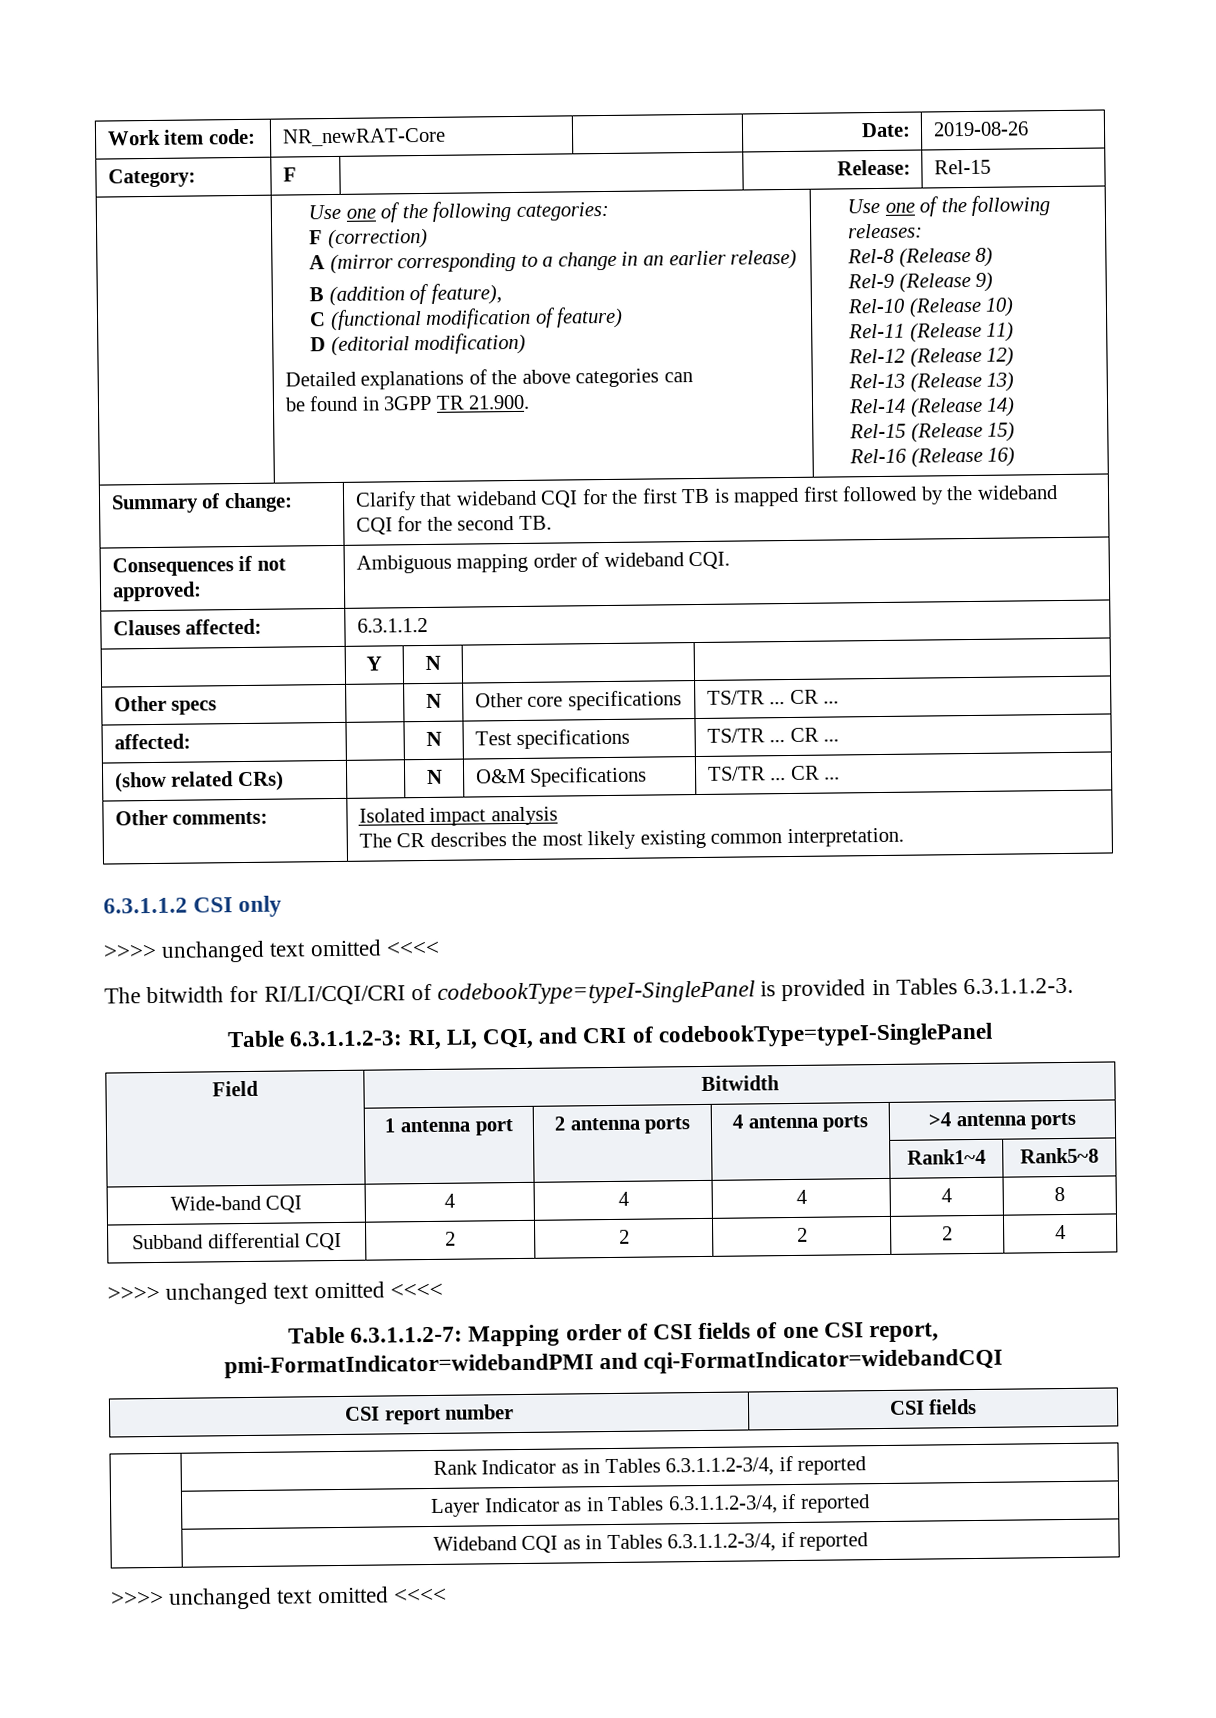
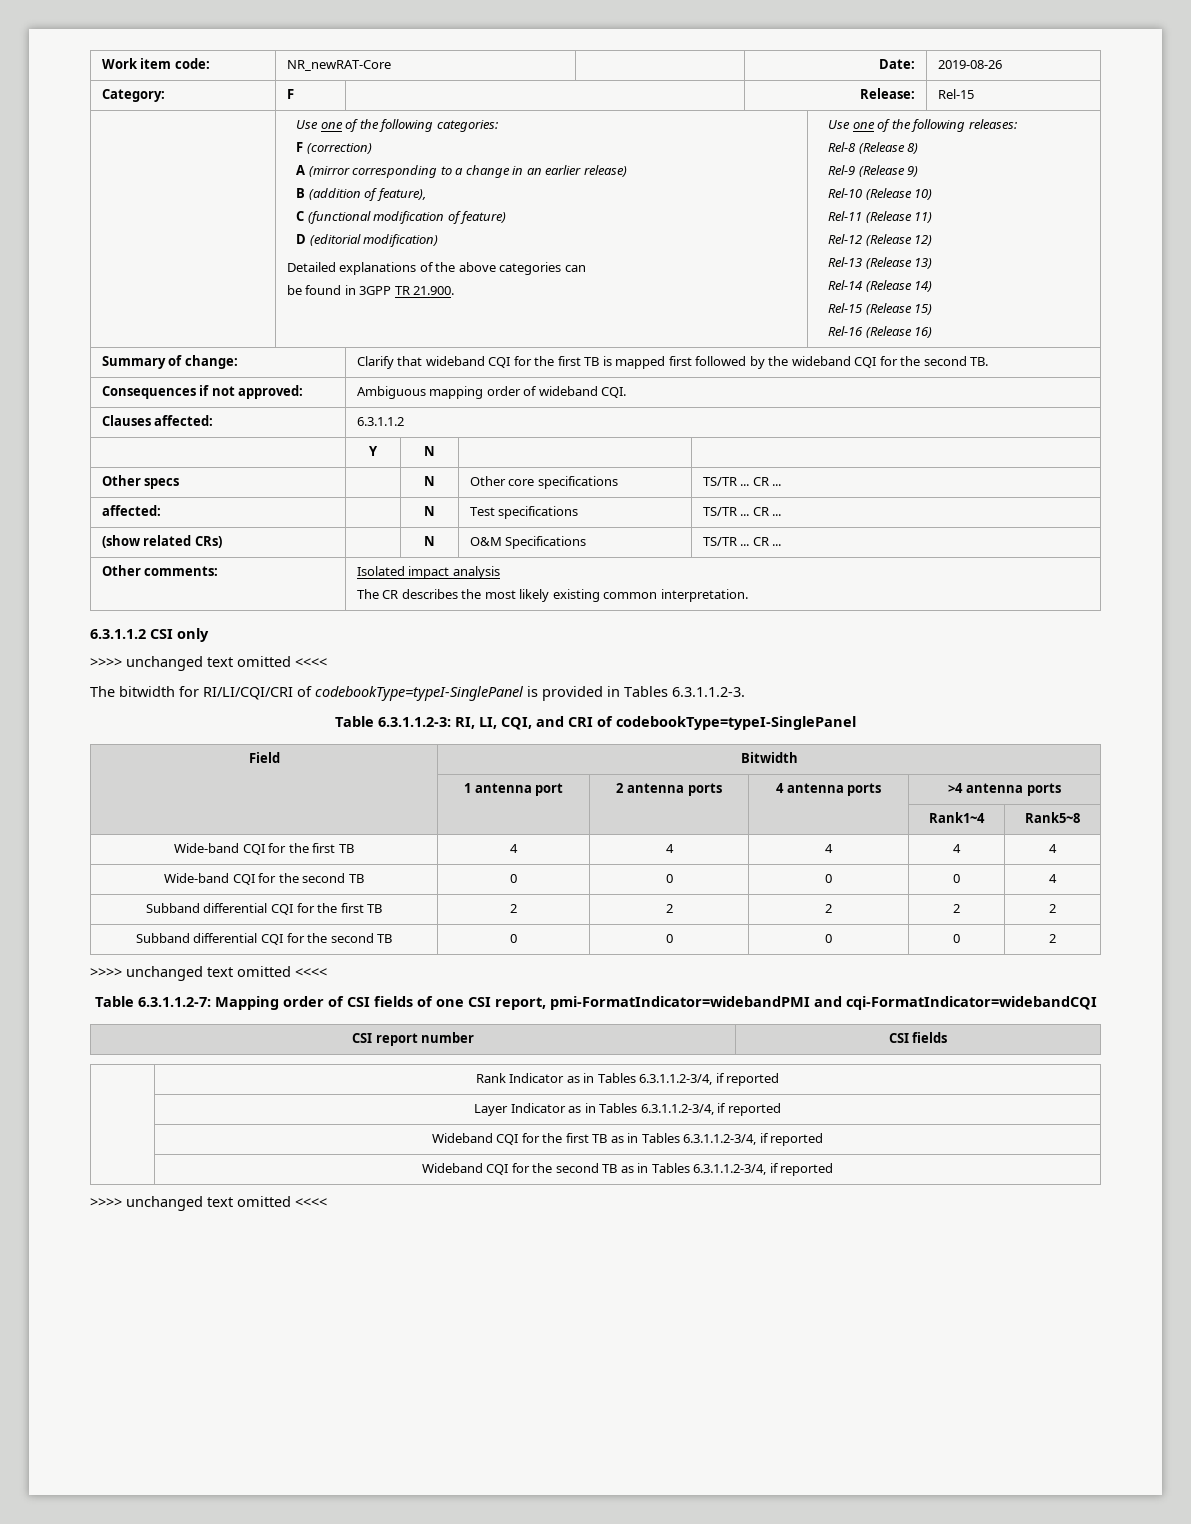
- Wide-band CQI | 4 | 4 | 4 | 4 | 8
- Subband differential CQI | 2 | 2 | 2 | 2 | 4
+ Wide-band CQI for the first TB | 4 | 4 | 4 | 4 | 4
+ Wide-band CQI for the second TB | 0 | 0 | 0 | 0 | 4
+ Subband differential CQI for the first TB | 2 | 2 | 2 | 2 | 2
+ Subband differential CQI for the second TB | 0 | 0 | 0 | 0 | 2
- | Wideband CQI as in Tables 6.3.1.1.2-3/4, if reported
+ | Wideband CQI for the first TB as in Tables 6.3.1.1.2-3/4, if reported
+ | Wideband CQI for the second TB as in Tables 6.3.1.1.2-3/4, if reported

